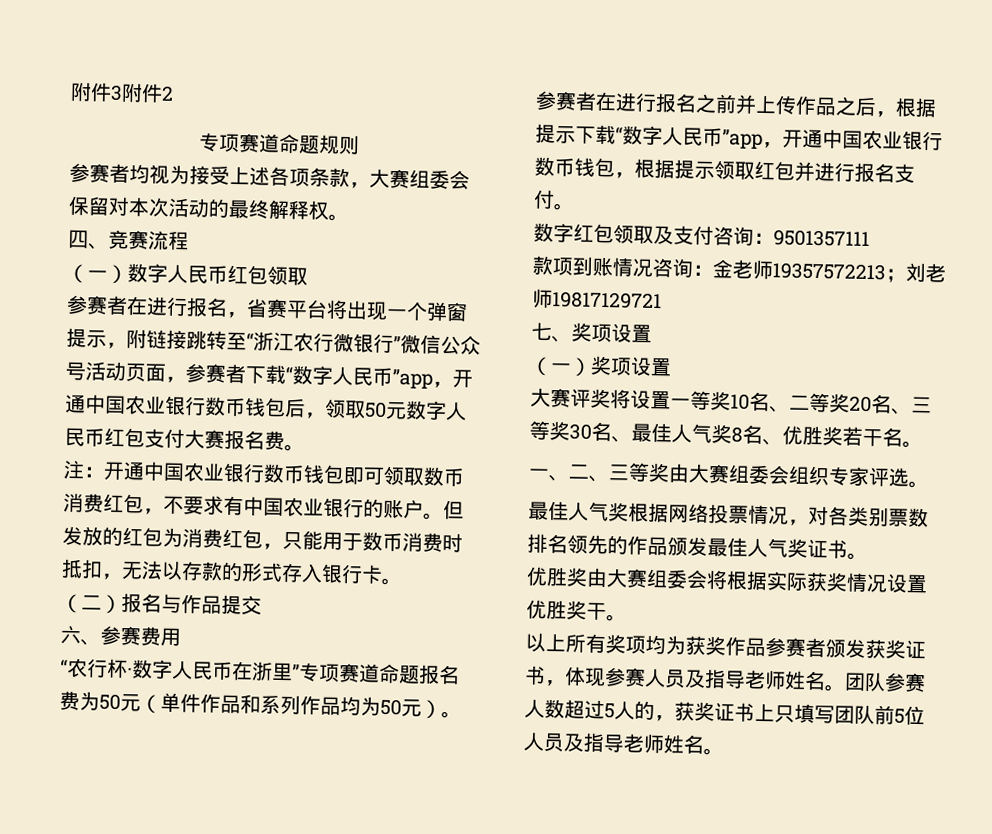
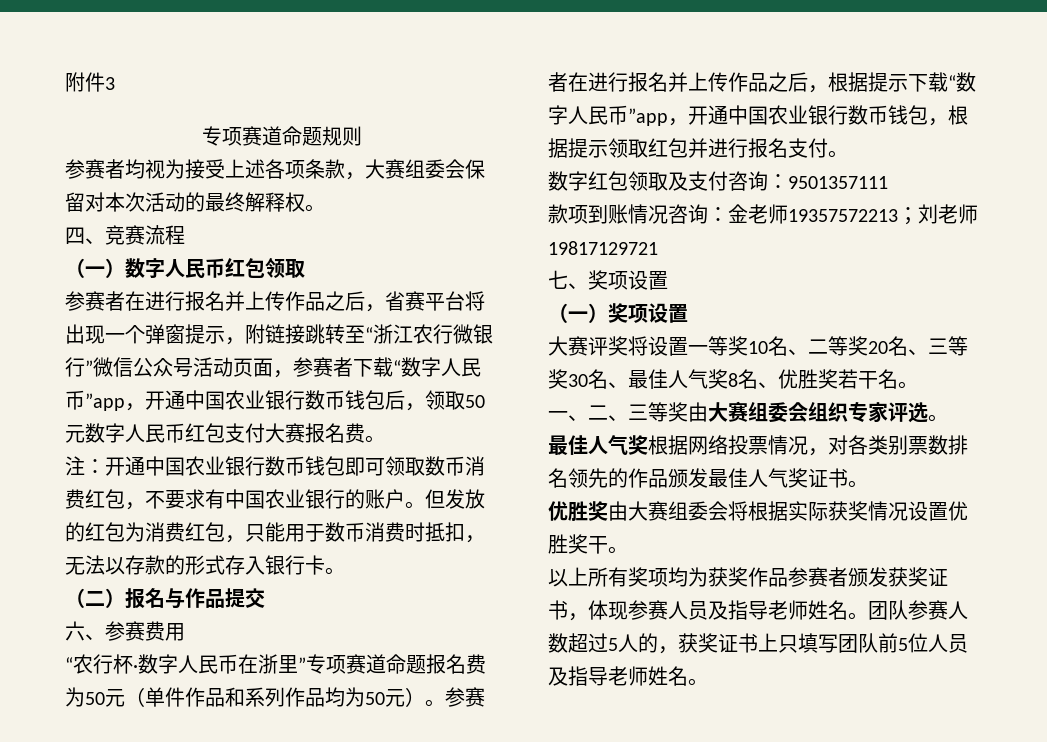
- 附件3附件2
+ 附件3
- 参赛者在进行报名，省赛平台将出现一个弹窗提示，附链接跳转至“浙江农行微银行”微信公众号活动页面，参赛者下载“数字人民币”app，开通中国农业银行数币钱包后，领取50元数字人民币红包支付大赛报名费。
+ 参赛者在进行报名并上传作品之后，省赛平台将出现一个弹窗提示，附链接跳转至“浙江农行微银行”微信公众号活动页面，参赛者下载“数字人民币”app，开通中国农业银行数币钱包后，领取50元数字人民币红包支付大赛报名费。
- 参赛者在进行报名之前并上传作品之后，根据提示下载“数字人民币”app，开通中国农业银行数币钱包，根据提示领取红包并进行报名支付。
+ 参赛者在进行报名并上传作品之后，根据提示下载“数字人民币”app，开通中国农业银行数币钱包，根据提示领取红包并进行报名支付。

